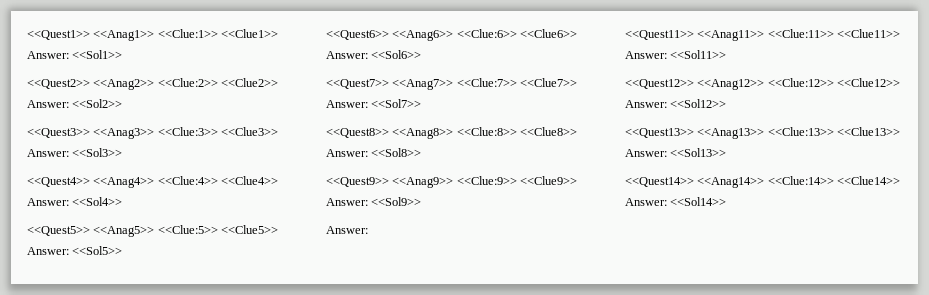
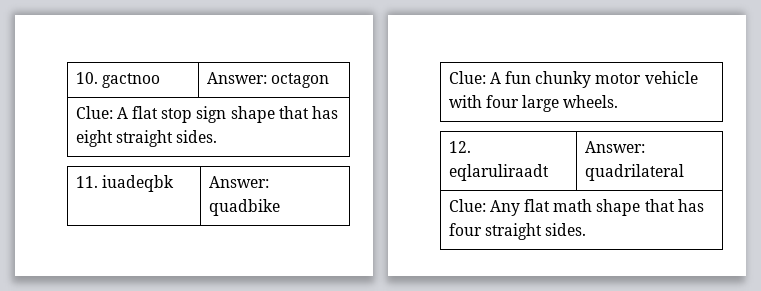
- <<Quest1>> <<Anag1>> <<Clue:1>> <<Clue1>>
- Answer: <<Sol1>>
- <<Quest2>> <<Anag2>> <<Clue:2>> <<Clue2>>
- Answer: <<Sol2>>
- <<Quest3>> <<Anag3>> <<Clue:3>> <<Clue3>>
- Answer: <<Sol3>>
- <<Quest4>> <<Anag4>> <<Clue:4>> <<Clue4>>
- Answer: <<Sol4>>
- <<Quest5>> <<Anag5>> <<Clue:5>> <<Clue5>>
- Answer: <<Sol5>>
- <<Quest6>> <<Anag6>> <<Clue:6>> <<Clue6>>
- Answer: <<Sol6>>
- <<Quest7>> <<Anag7>> <<Clue:7>> <<Clue7>>
- Answer: <<Sol7>>
- <<Quest8>> <<Anag8>> <<Clue:8>> <<Clue8>>
- Answer: <<Sol8>>
- <<Quest9>> <<Anag9>> <<Clue:9>> <<Clue9>>
- Answer: <<Sol9>>
- Answer:
- <<Quest11>> <<Anag11>> <<Clue:11>> <<Clue11>>
- Answer: <<Sol11>>
- <<Quest12>> <<Anag12>> <<Clue:12>> <<Clue12>>
- Answer: <<Sol12>>
- <<Quest13>> <<Anag13>> <<Clue:13>> <<Clue13>>
- Answer: <<Sol13>>
- <<Quest14>> <<Anag14>> <<Clue:14>> <<Clue14>>
- Answer: <<Sol14>>
+ 10. gactnoo | Answer: octagon
+ Clue: A flat stop sign shape that has eight straight sides.
+ 11. iuadeqbk | Answer: quadbike
+ Clue: A fun chunky motor vehicle with four large wheels.
+ 12. eqlaruliraadt | Answer: quadrilateral
+ Clue: Any flat math shape that has four straight sides.

